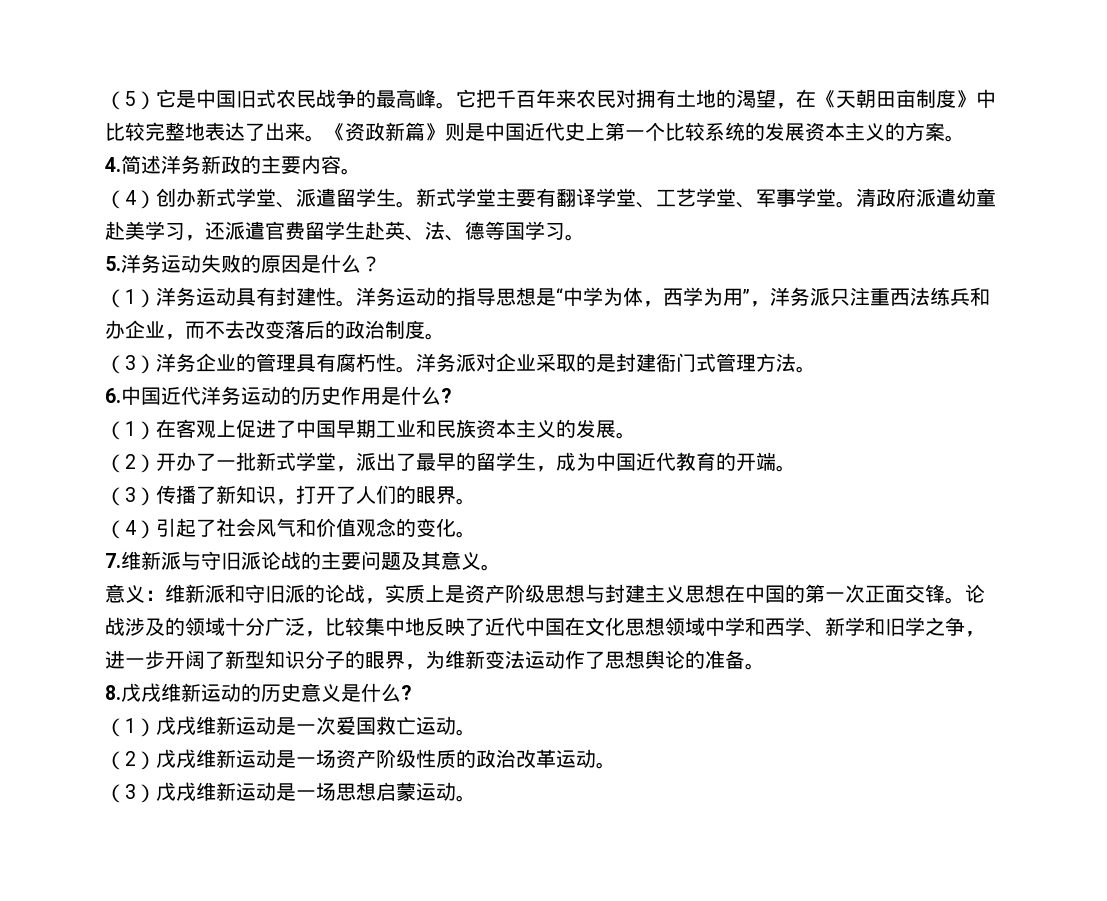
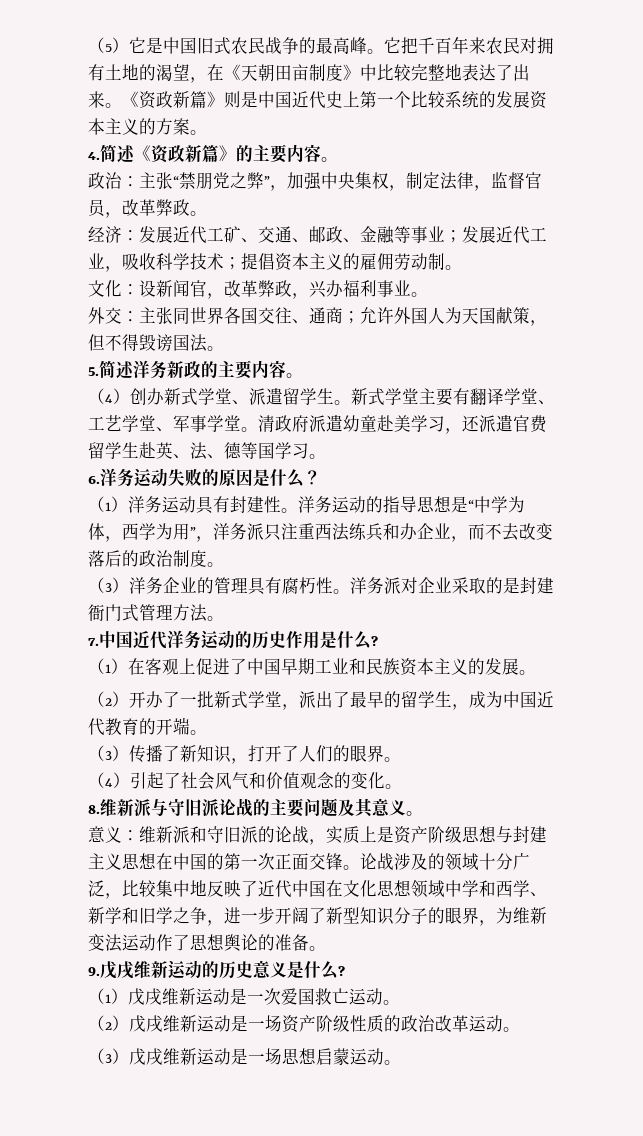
- 4.简述洋务新政的主要内容。
+ 4.简述《资政新篇》的主要内容。
+ 政治：主张“禁朋党之弊”，加强中央集权，制定法律，监督官员，改革弊政。
+ 经济：发展近代工矿、交通、邮政、金融等事业；发展近代工业，吸收科学技术；提倡资本主义的雇佣劳动制。
+ 文化：设新闻官，改革弊政，兴办福利事业。
+ 外交：主张同世界各国交往、通商；允许外国人为天国献策，但不得毁谤国法。
+ 5.简述洋务新政的主要内容。
- 5.洋务运动失败的原因是什么？
+ 6.洋务运动失败的原因是什么？
- 6.中国近代洋务运动的历史作用是什么?
+ 7.中国近代洋务运动的历史作用是什么?
- 7.维新派与守旧派论战的主要问题及其意义。
+ 8.维新派与守旧派论战的主要问题及其意义。
- 8.戊戌维新运动的历史意义是什么?
+ 9.戊戌维新运动的历史意义是什么?

